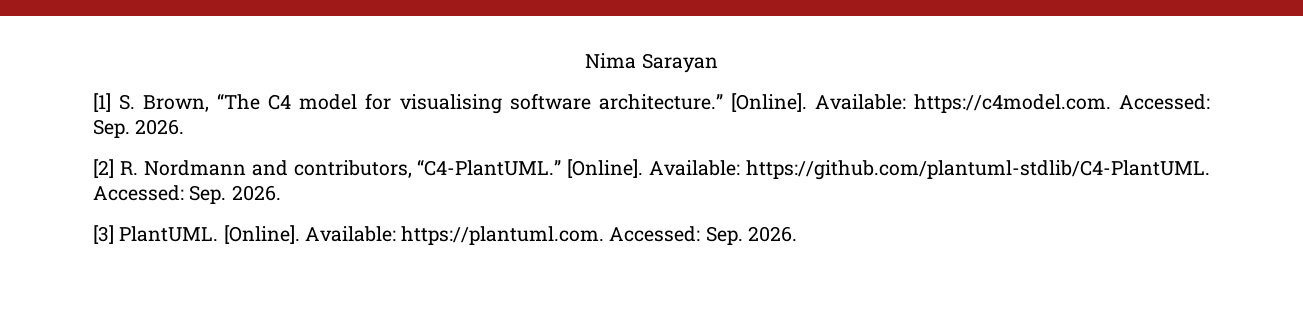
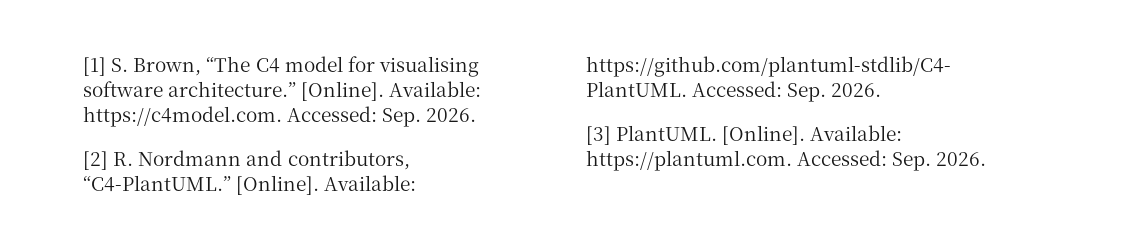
- Nima Sarayan

